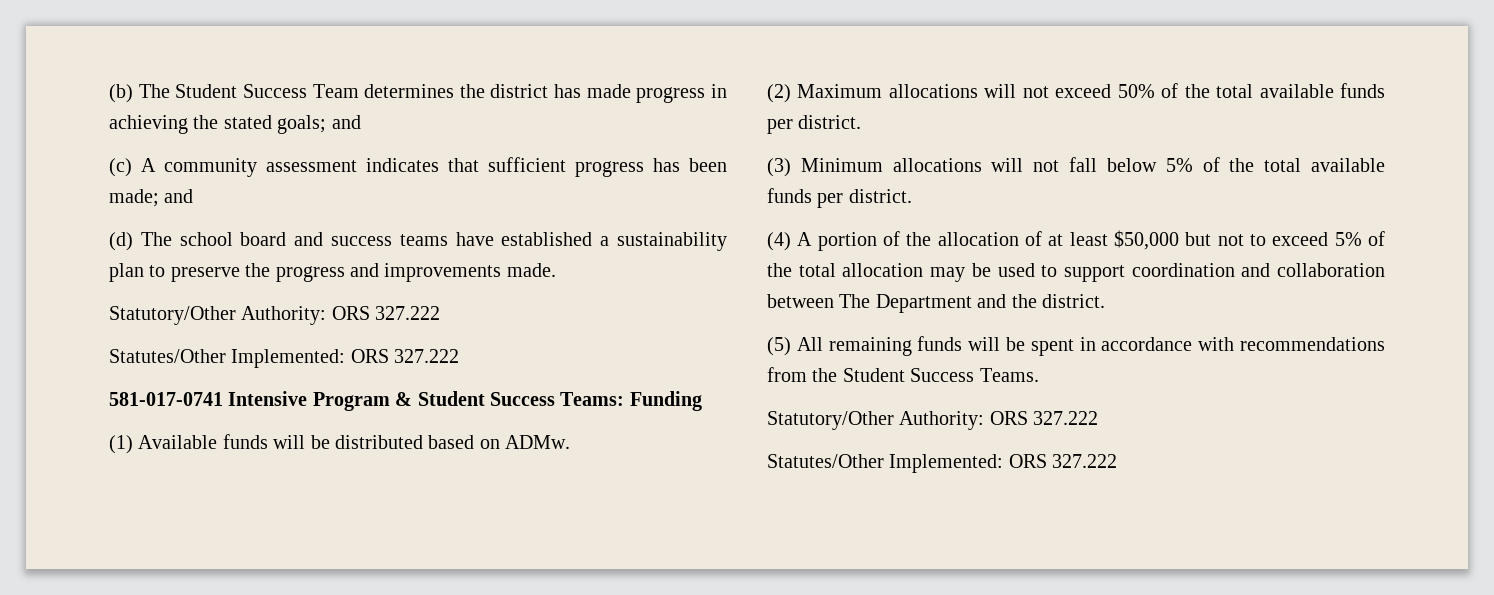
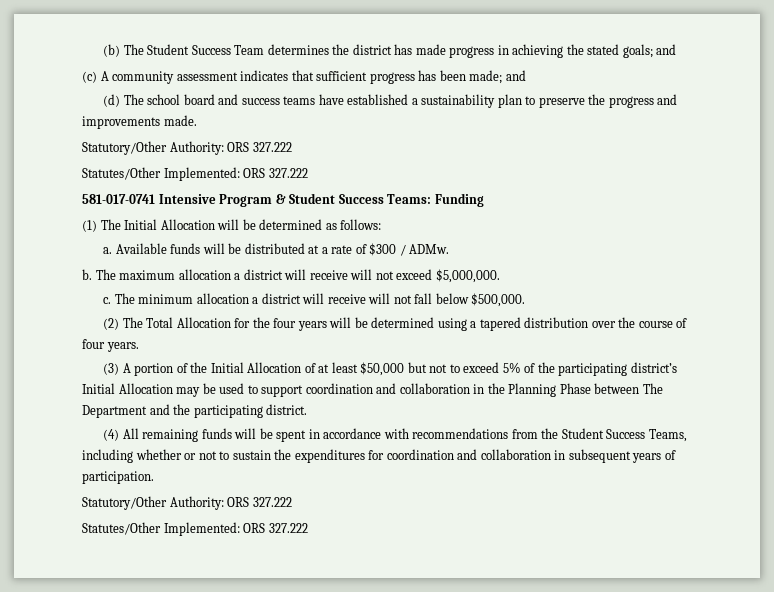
- (1) Available funds will be distributed based on ADMw.
- (2) Maximum allocations will not exceed 50% of the total available funds per district.
- (3) Minimum allocations will not fall below 5% of the total available funds per district.
- (4) A portion of the allocation of at least $50,000 but not to exceed 5% of the total allocation may be used to support coordination and collaboration between The Department and the district.
- (5) All remaining funds will be spent in accordance with recommendations from the Student Success Teams.
+ (1) The Initial Allocation will be determined as follows:
+ a. Available funds will be distributed at a rate of $300 / ADMw.
+ b. The maximum allocation a district will receive will not exceed $5,000,000.
+ c. The minimum allocation a district will receive will not fall below $500,000.
+ (2) The Total Allocation for the four years will be determined using a tapered distribution over the course of four years.
+ (3) A portion of the Initial Allocation of at least $50,000 but not to exceed 5% of the participating district’s Initial Allocation may be used to support coordination and collaboration in the Planning Phase between The Department and the participating district.
+ (4) All remaining funds will be spent in accordance with recommendations from the Student Success Teams, including whether or not to sustain the expenditures for coordination and collaboration in subsequent years of participation.

